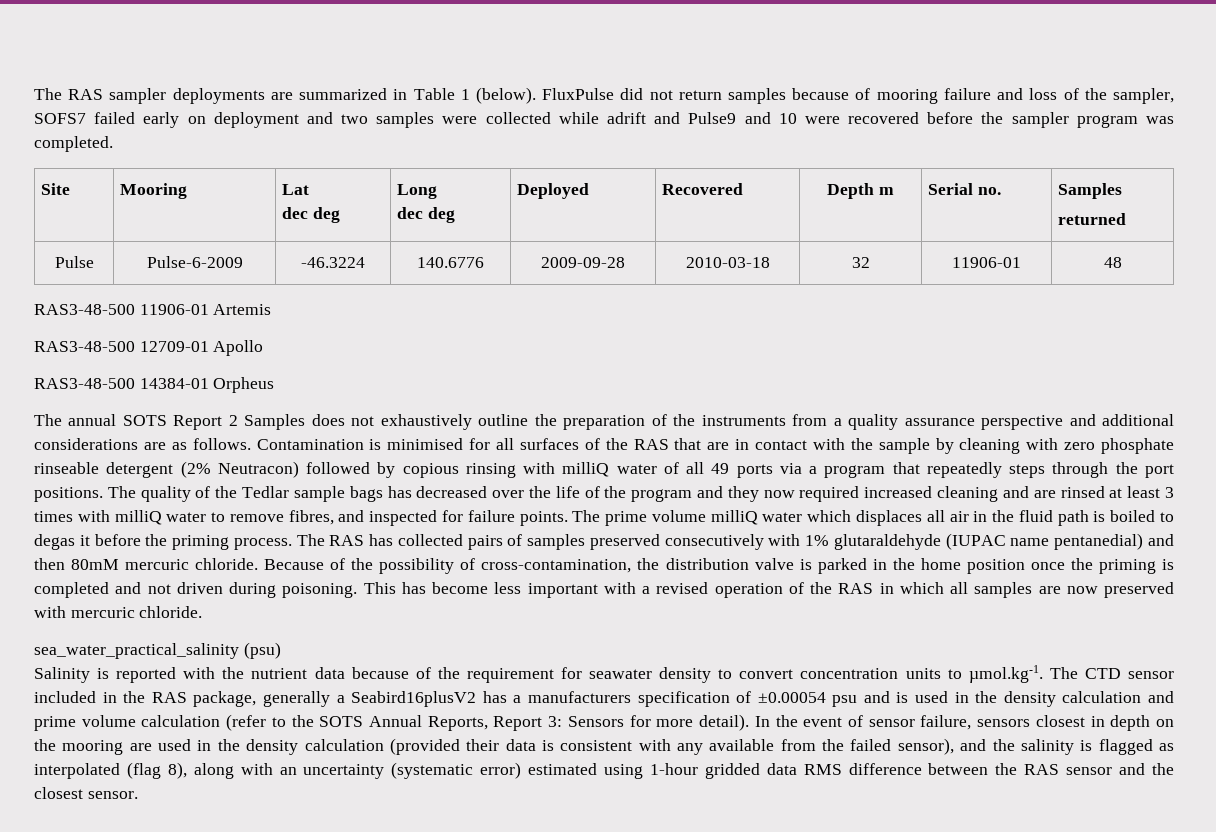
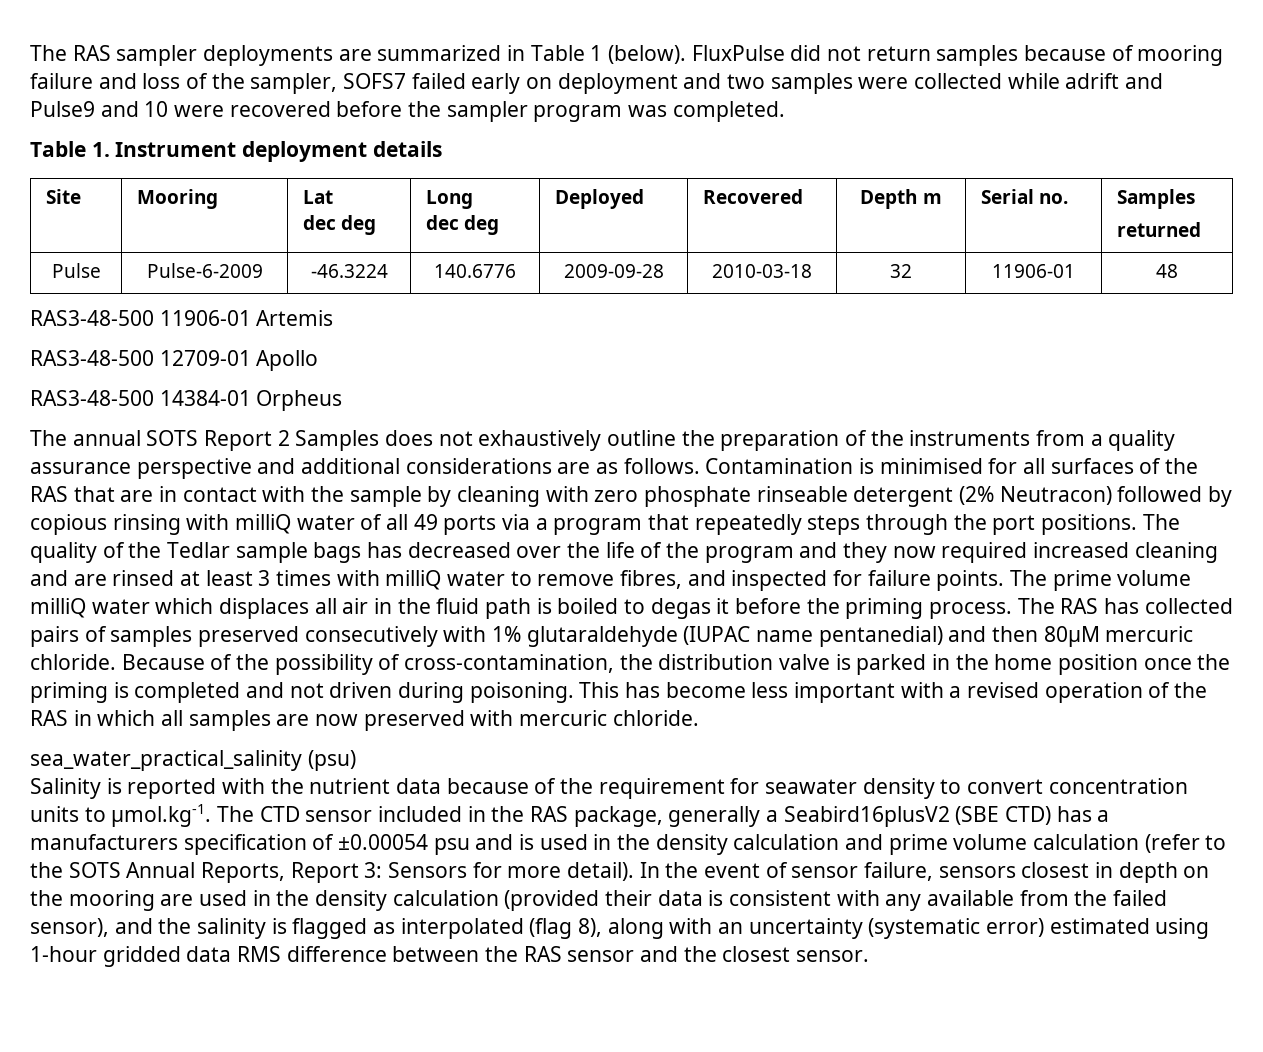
+ Table 1. Instrument deployment details
- The RAS has collected pairs of samples preserved consecutively with 1% glutaraldehyde (IUPAC name pentanedial) and then 80mM mercuric chloride.
+ The RAS has collected pairs of samples preserved consecutively with 1% glutaraldehyde (IUPAC name pentanedial) and then 80µM mercuric chloride.
- Salinity is reported with the nutrient data because of the requirement for seawater density to convert concentration units to µmol.kg-1. The CTD sensor included in the RAS package, generally a Seabird16plusV2 has a manufacturers specification of ±0.00054 psu and is used in the density calculation and prime volume calculation (refer to the SOTS Annual Reports, Report 3:
+ Salinity is reported with the nutrient data because of the requirement for seawater density to convert concentration units to µmol.kg-1. The CTD sensor included in the RAS package, generally a Seabird16plusV2 (SBE CTD) has a manufacturers specification of ±0.00054 psu and is used in the density calculation and prime volume calculation (refer to the SOTS Annual Reports, Report 3:

